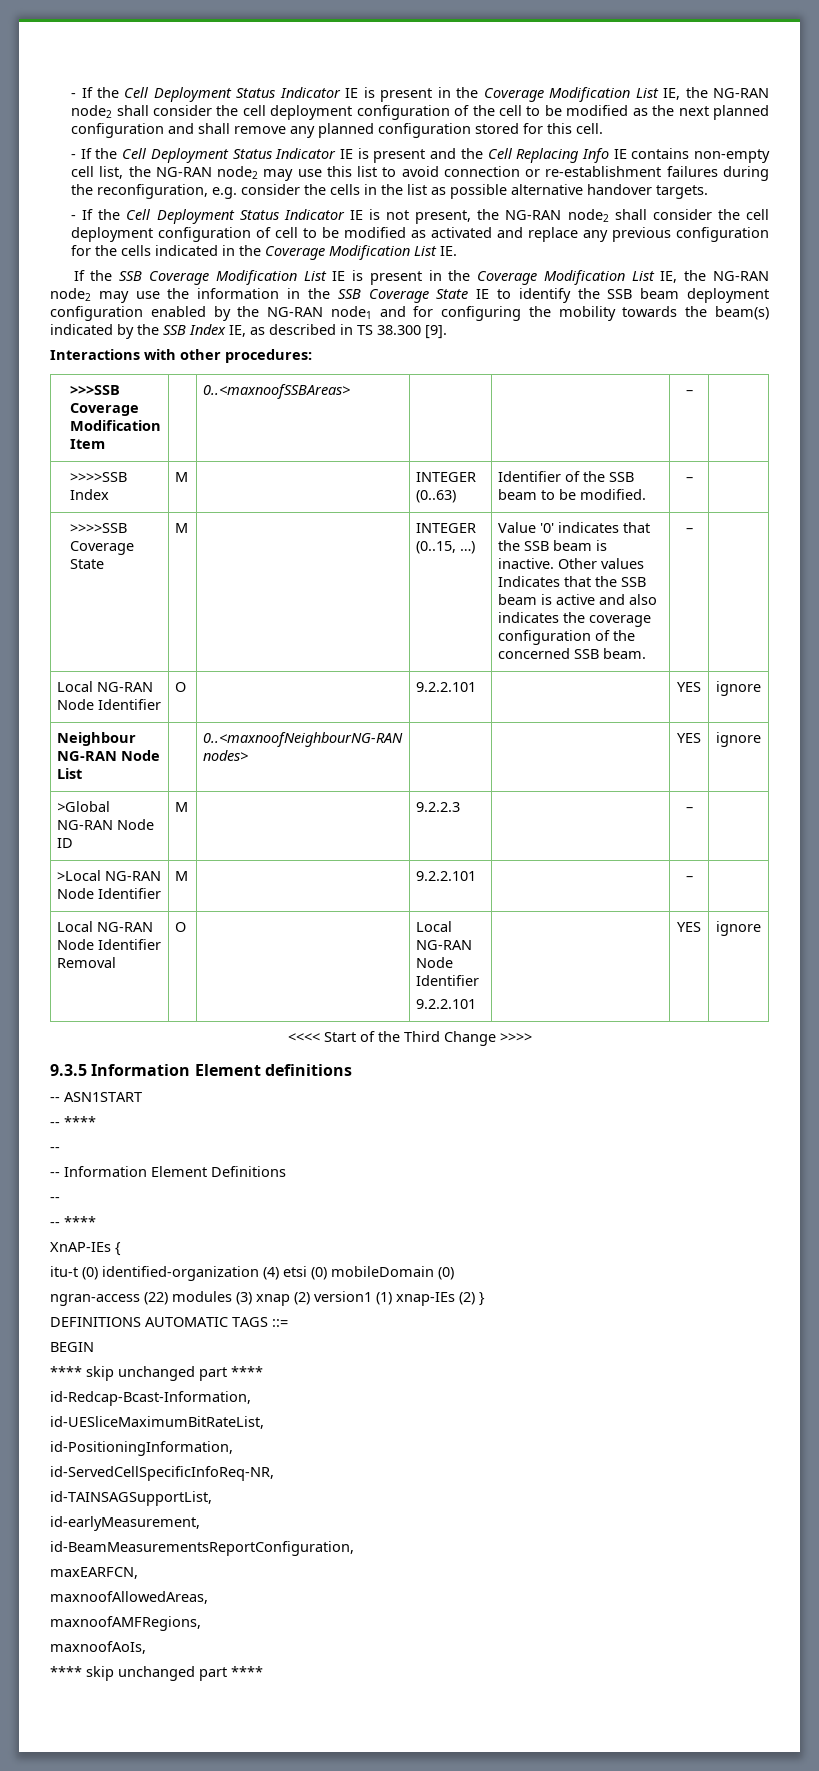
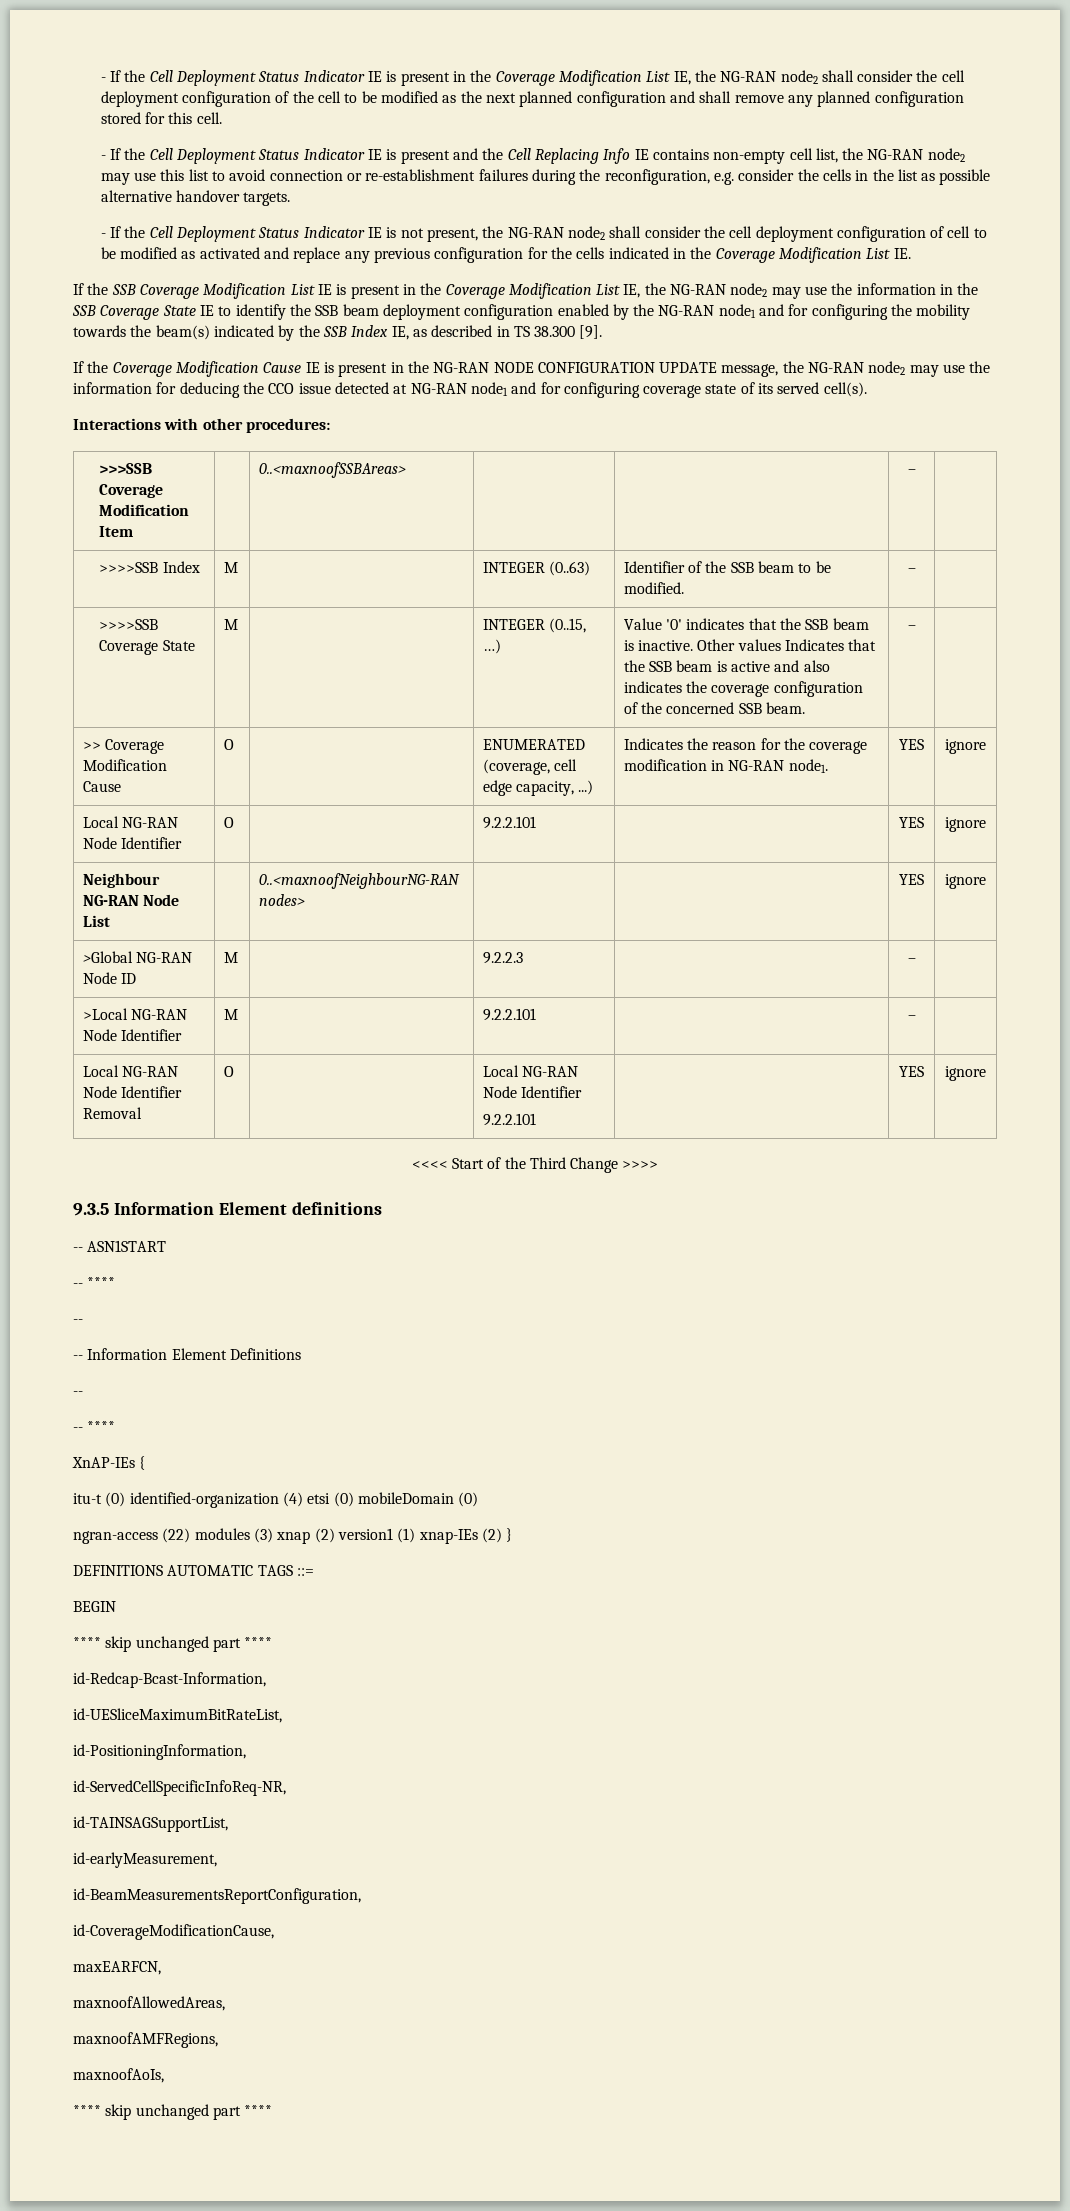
+ If the Coverage Modification Cause IE is present in the NG-RAN NODE CONFIGURATION UPDATE message, the NG-RAN node2 may use the information for deducing the CCO issue detected at NG-RAN node1 and for configuring coverage state of its served cell(s).
+ >> Coverage Modification Cause | O | | ENUMERATED (coverage, cell edge capacity, ...) | Indicates the reason for the coverage modification in NG-RAN node1. | YES | ignore
+ id-CoverageModificationCause,

